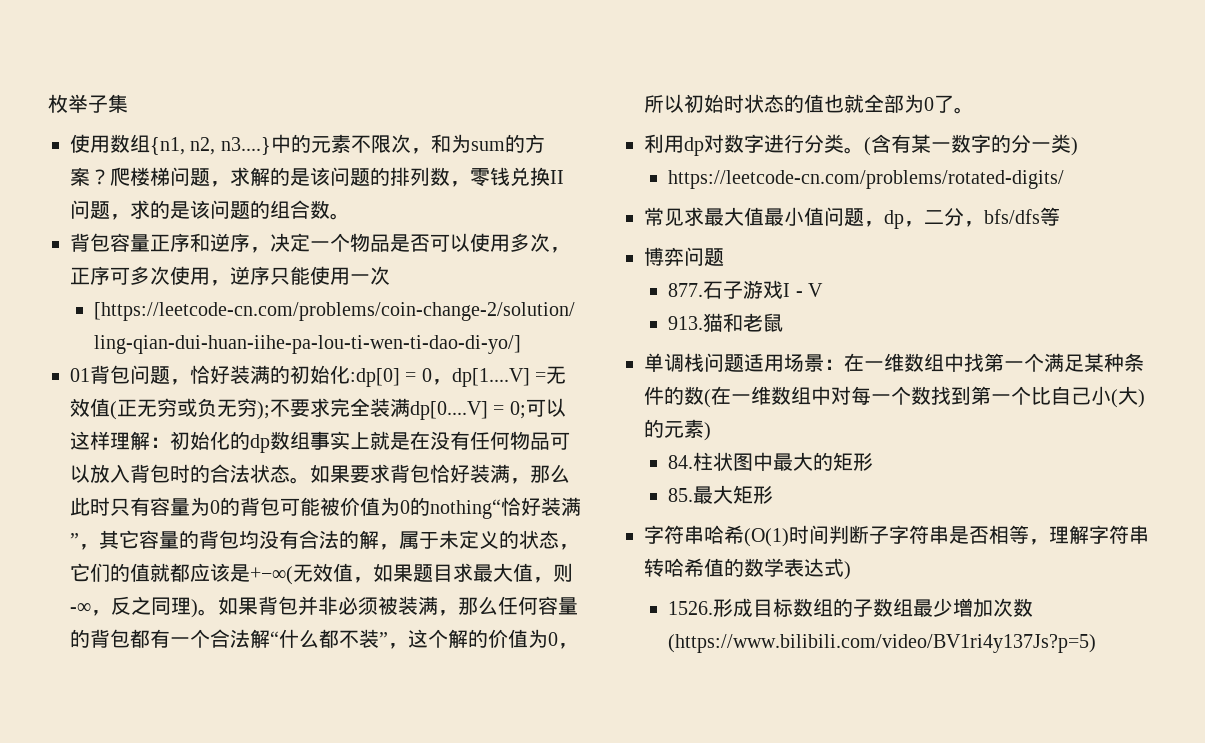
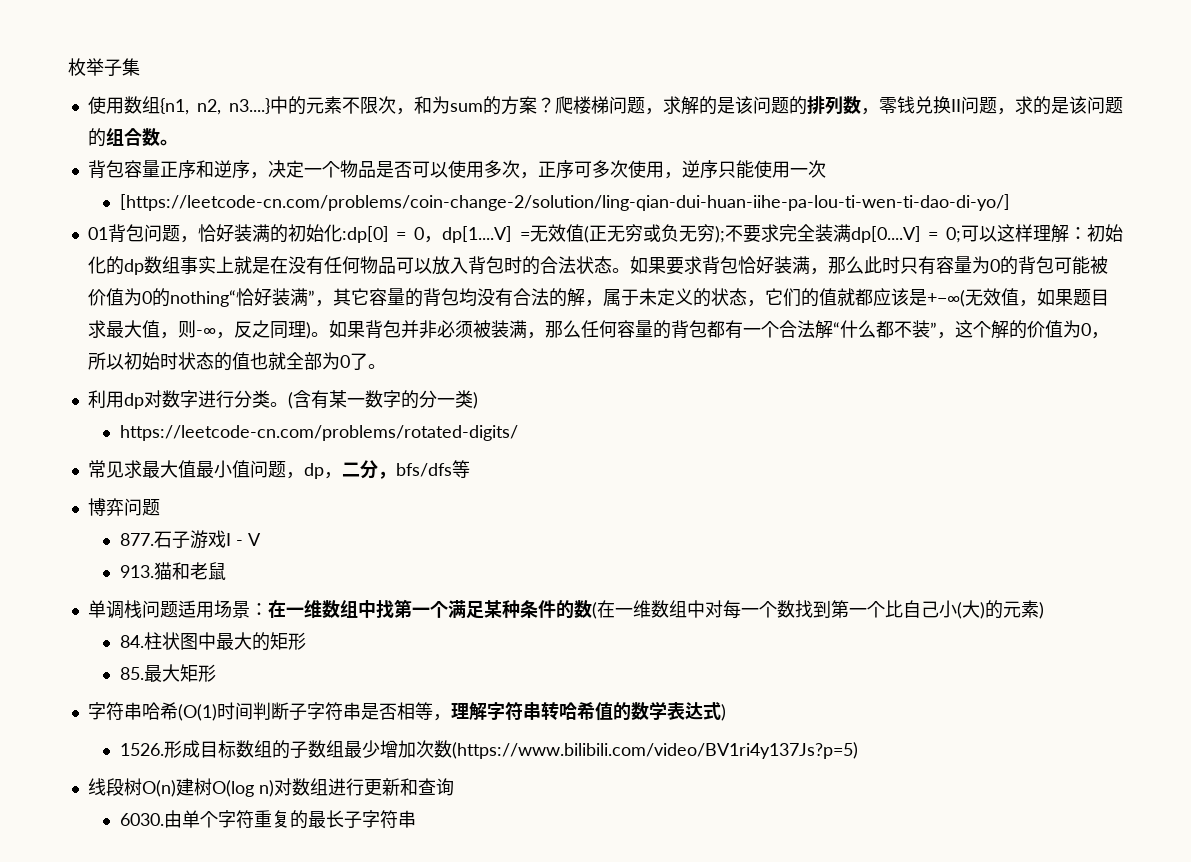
+ 线段树O(n)建树O(log n)对数组进行更新和查询
+ 6030.由单个字符重复的最长子字符串

